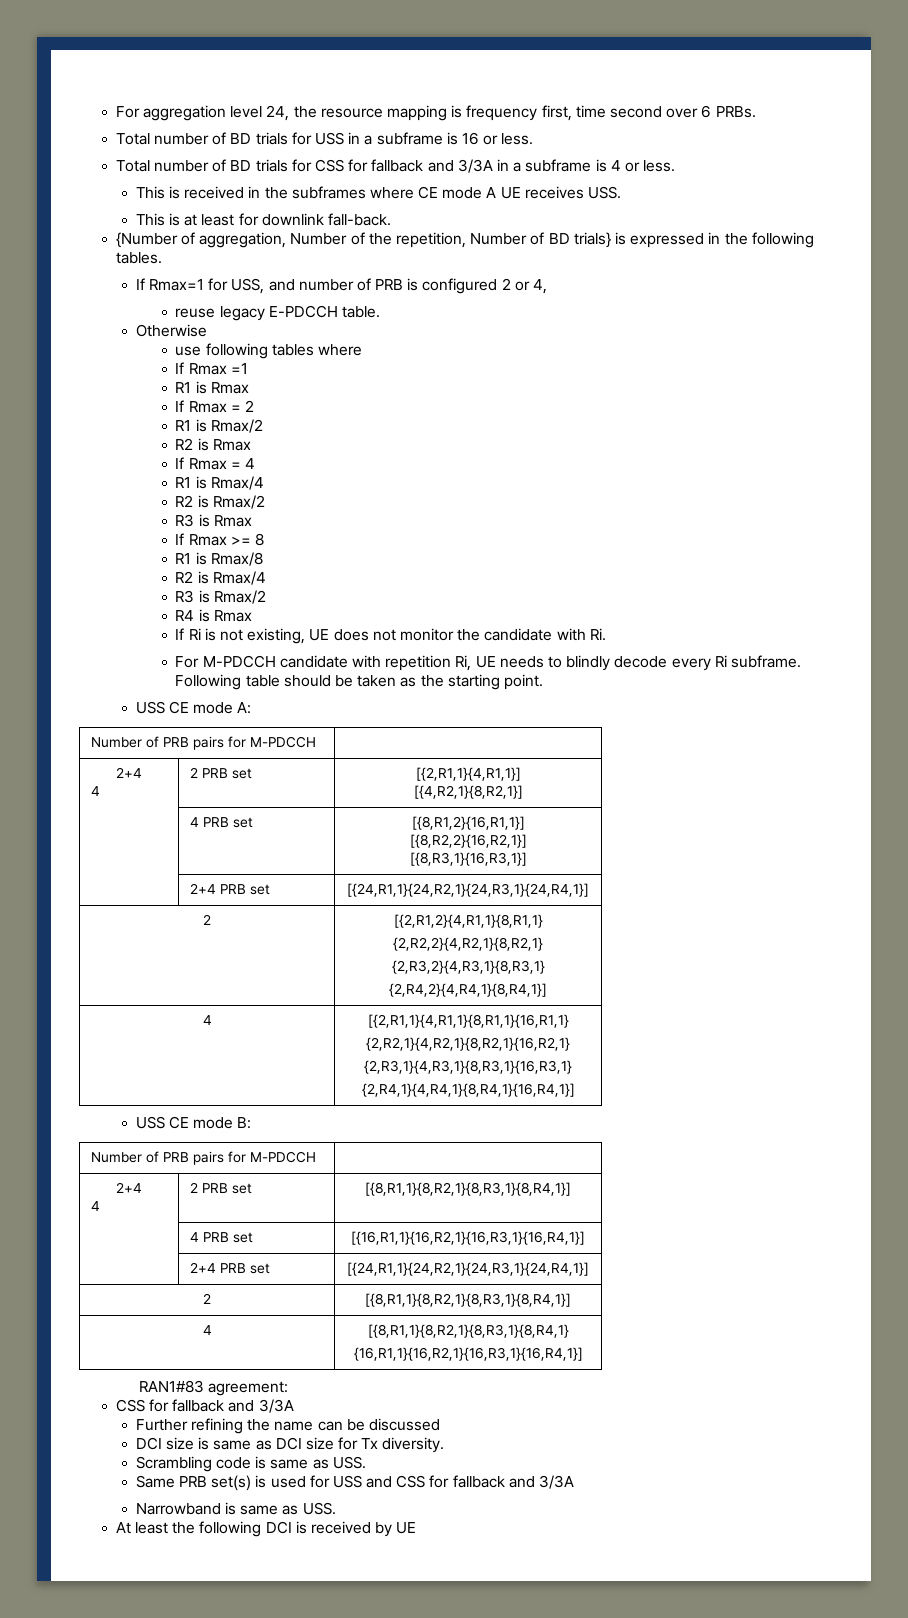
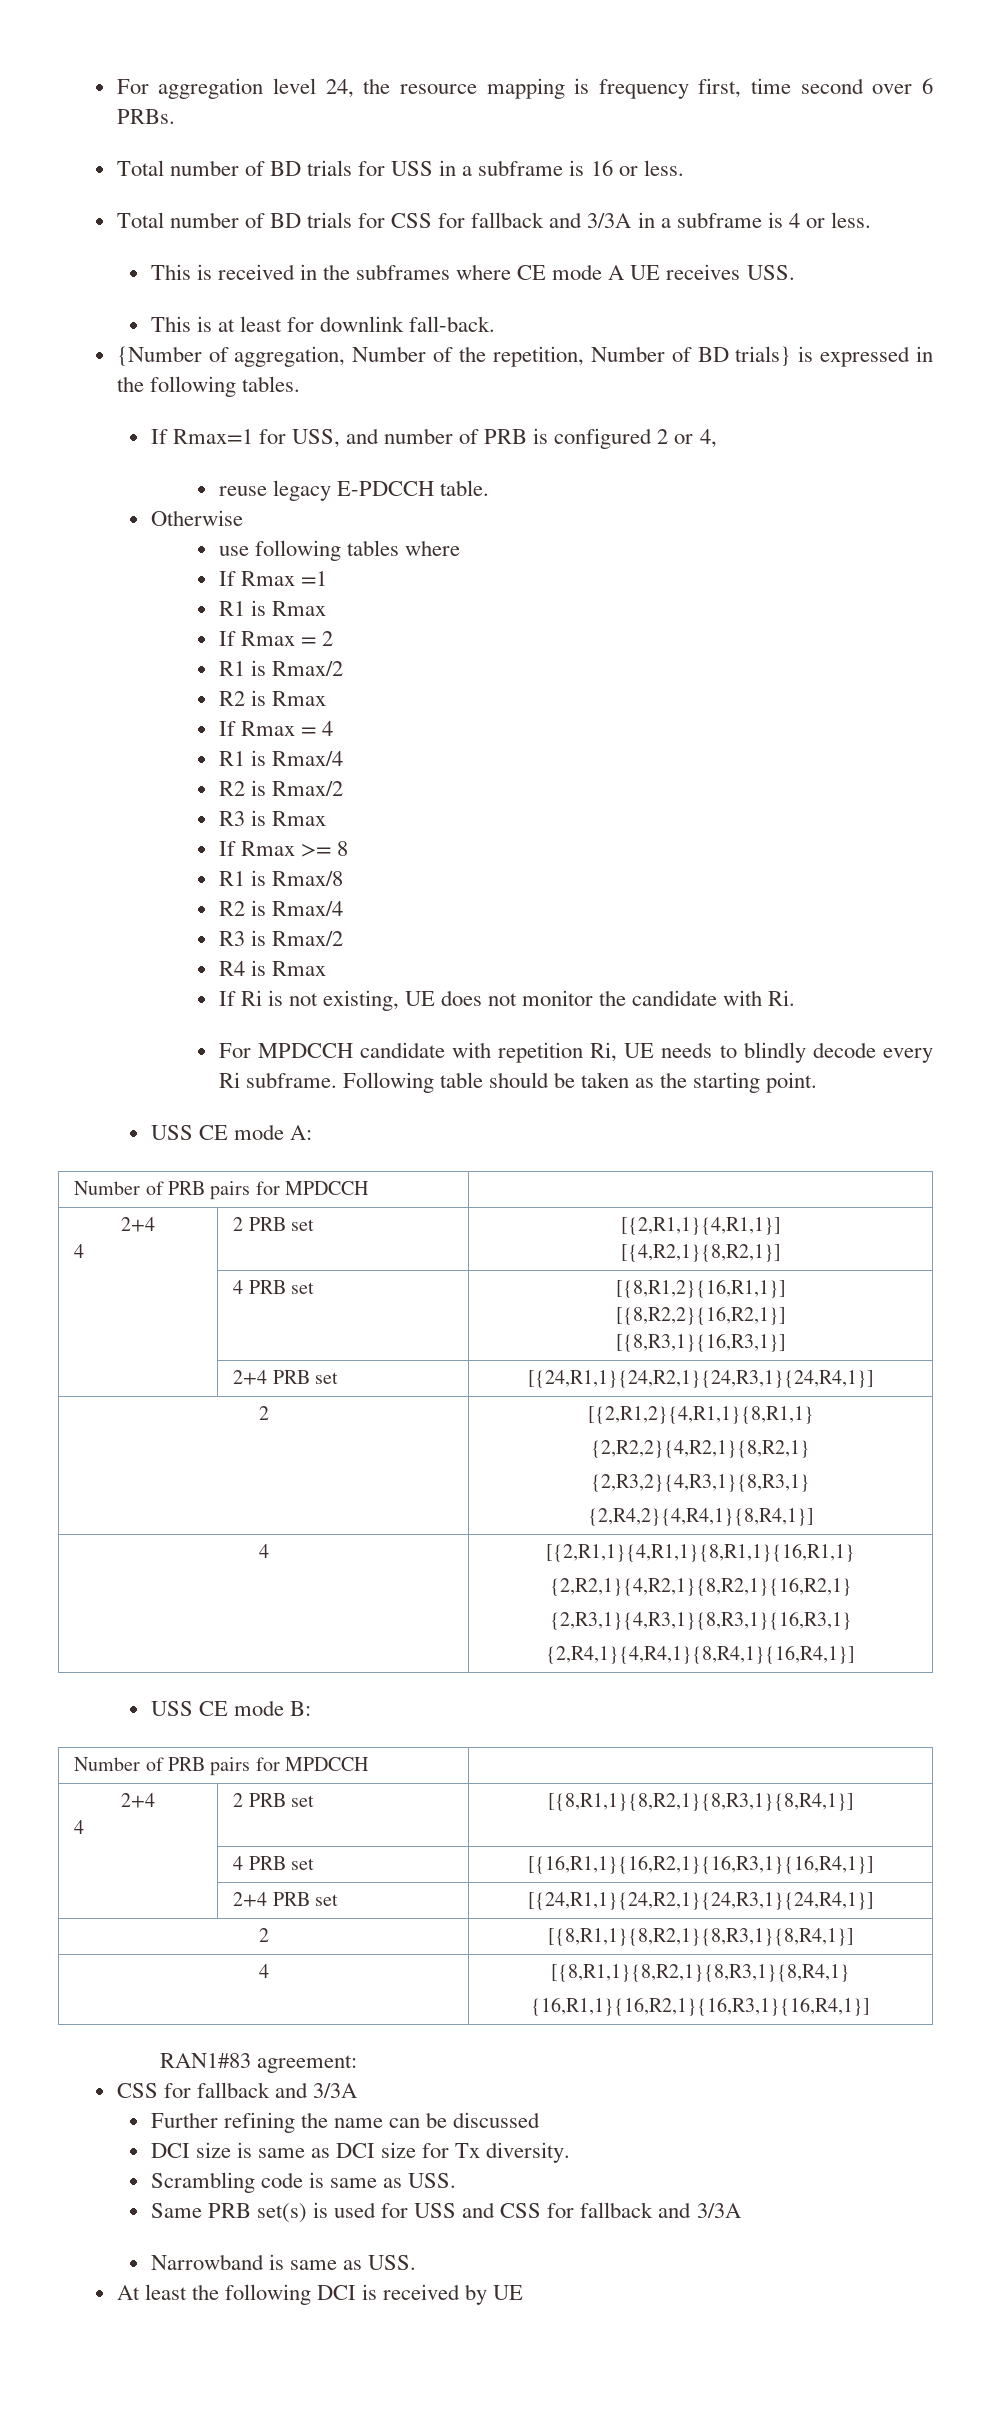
- For M-PDCCH candidate with repetition Ri, UE needs to blindly decode every Ri subframe.
+ For MPDCCH candidate with repetition Ri, UE needs to blindly decode every Ri subframe.
  USS CE mode A:
- Number of PRB pairs for M-PDCCH |
+ Number of PRB pairs for MPDCCH |
  USS CE mode B:
- Number of PRB pairs for M-PDCCH |
+ Number of PRB pairs for MPDCCH |

